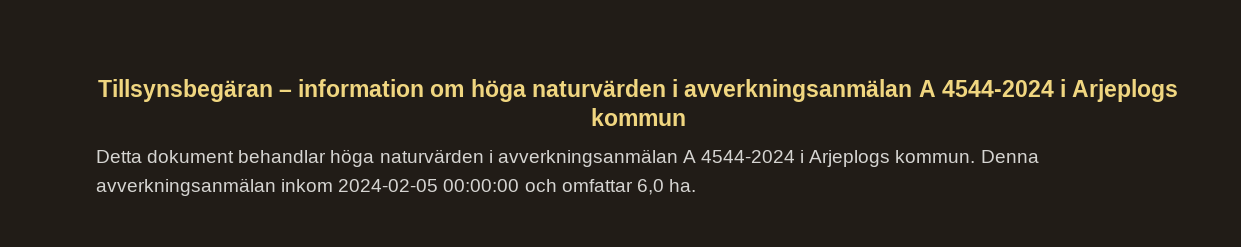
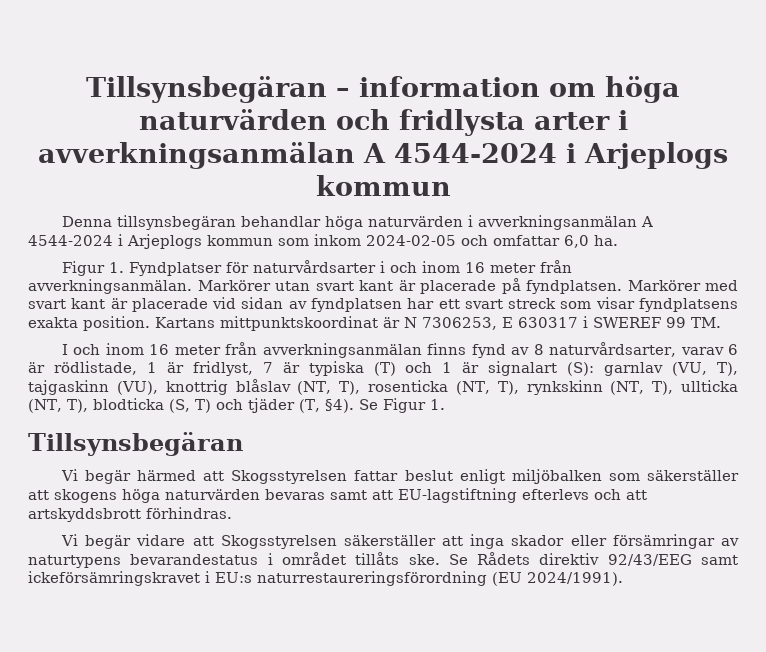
- Tillsynsbegäran – information om höga naturvärden i avverkningsanmälan A 4544-2024 i Arjeplogs kommun
- Detta dokument behandlar höga naturvärden i avverkningsanmälan A 4544-2024 i Arjeplogs kommun. Denna avverkningsanmälan inkom 2024-02-05 00:00:00 och omfattar 6,0 ha.
+ Tillsynsbegäran – information om höga naturvärden och fridlysta arter i avverkningsanmälan A 4544-2024 i Arjeplogs kommun
+ Denna tillsynsbegäran behandlar höga naturvärden i avverkningsanmälan A 4544-2024 i Arjeplogs kommun som inkom 2024-02-05 och omfattar 6,0 ha.
+ Figur 1. Fyndplatser för naturvårdsarter i och inom 16 meter från avverkningsanmälan. Markörer utan svart kant är placerade på fyndplatsen. Markörer med svart kant är placerade vid sidan av fyndplatsen har ett svart streck som visar fyndplatsens exakta position. Kartans mittpunktskoordinat är N 7306253, E 630317 i SWEREF 99 TM.
+ I och inom 16 meter från avverkningsanmälan finns fynd av 8 naturvårdsarter, varav 6 är rödlistade, 1 är fridlyst, 7 är typiska (T) och 1 är signalart (S): garnlav (VU, T), tajgaskinn (VU), knottrig blåslav (NT, T), rosenticka (NT, T), rynkskinn (NT, T), ullticka (NT, T), blodticka (S, T) och tjäder (T, §4). Se Figur 1.
+ Tillsynsbegäran
+ Vi begär härmed att Skogsstyrelsen fattar beslut enligt miljöbalken som säkerställer att skogens höga naturvärden bevaras samt att EU-lagstiftning efterlevs och att artskyddsbrott förhindras.
+ Vi begär vidare att Skogsstyrelsen säkerställer att inga skador eller försämringar av naturtypens bevarandestatus i området tillåts ske. Se Rådets direktiv 92/43/EEG samt ickeförsämringskravet i EU:s naturrestaureringsförordning (EU 2024/1991).

